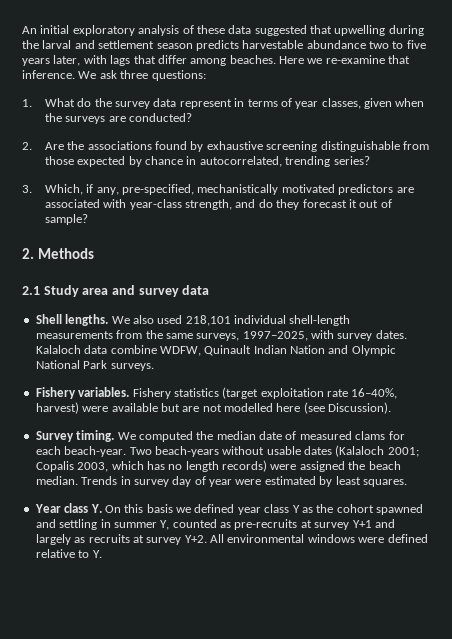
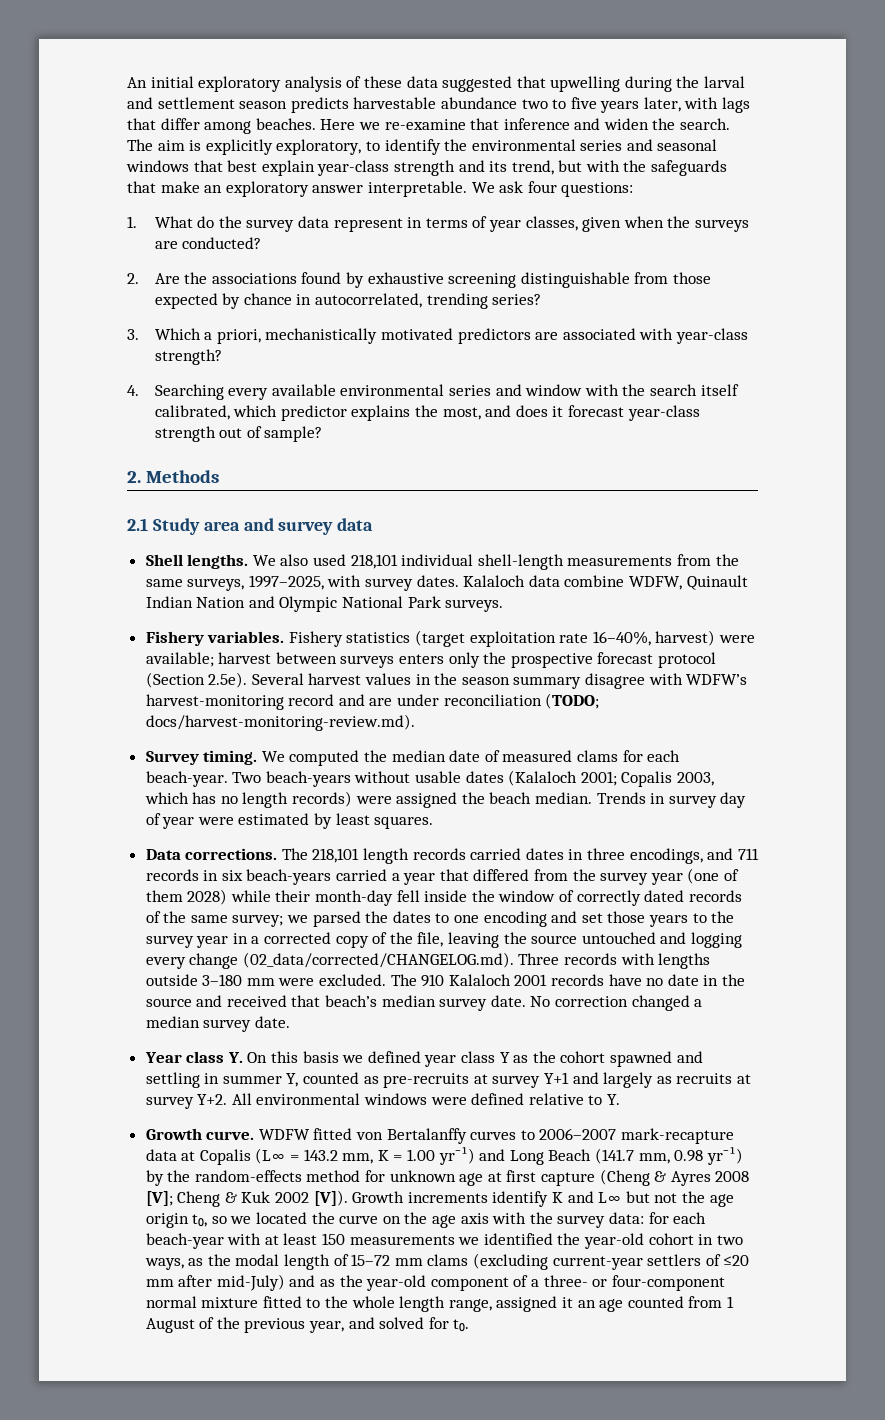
- Here we re-examine that inference.
+ Here we re-examine that inference and widen the search. The aim is explicitly exploratory, to identify the environmental series and seasonal windows that best explain year-class strength and its trend, but with the safeguards that make an exploratory answer interpretable.
- We ask three questions:
+ We ask four questions:
- 3. Which, if any, pre-specified, mechanistically motivated predictors are associated with year-class strength, and do they forecast it out of sample?
+ 3. Which a priori, mechanistically motivated predictors are associated with year-class strength?
+ 4. Searching every available environmental series and window with the search itself calibrated, which predictor explains the most, and does it forecast year-class strength out of sample?
- Fishery statistics (target exploitation rate 16–40%, harvest) were available but are not modelled here (see Discussion).
+ Fishery statistics (target exploitation rate 16–40%, harvest) were available; harvest between surveys enters only the prospective forecast protocol (Section 2.5e). Several harvest values in the season summary disagree with WDFW’s harvest-monitoring record and are under reconciliation (TODO; docs/harvest-monitoring-review.md).
+ Data corrections. The 218,101 length records carried dates in three encodings, and 711 records in six beach-years carried a year that differed from the survey year (one of them 2028) while their month-day fell inside the window of correctly dated records of the same survey; we parsed the dates to one encoding and set those years to the survey year in a corrected copy of the file, leaving the source untouched and logging every change (02_data/corrected/CHANGELOG.md). Three records with lengths outside 3–180 mm were excluded. The 910 Kalaloch 2001 records have no date in the source and received that beach’s median survey date. No correction changed a median survey date.
+ Growth curve. WDFW fitted von Bertalanffy curves to 2006–2007 mark-recapture data at Copalis (L∞ = 143.2 mm, K = 1.00 yr⁻¹) and Long Beach (141.7 mm, 0.98 yr⁻¹) by the random-effects method for unknown age at first capture (Cheng & Ayres 2008 [V]; Cheng & Kuk 2002 [V]). Growth increments identify K and L∞ but not the age origin t₀, so we located the curve on the age axis with the survey data: for each beach-year with at least 150 measurements we identified the year-old cohort in two ways, as the modal length of 15–72 mm clams (excluding current-year settlers of ≤20 mm after mid-July) and as the year-old component of a three- or four-component normal mixture fitted to the whole length range, assigned it an age counted from 1 August of the previous year, and solved for t₀.

